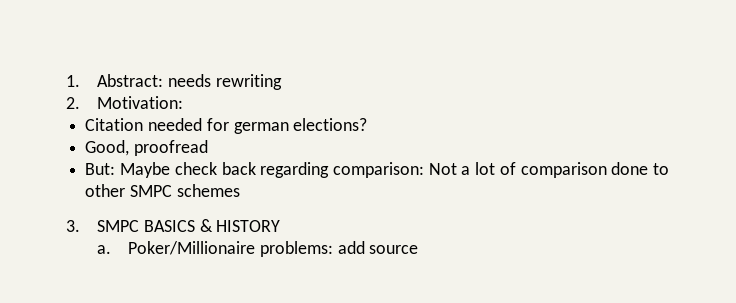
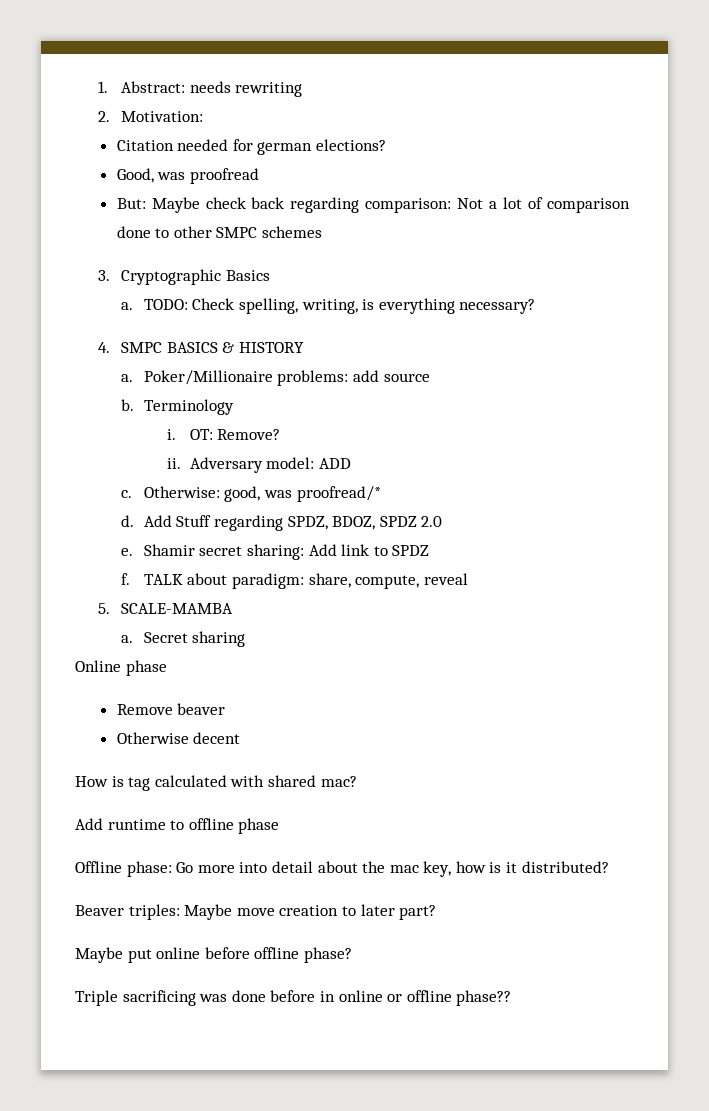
- Good, proofread
+ Good, was proofread
- 3. SMPC BASICS & HISTORY
+ 3. Cryptographic Basics
+ a. TODO: Check spelling, writing, is everything necessary?
+ 4. SMPC BASICS & HISTORY
+ b. Terminology
+ i. OT: Remove?
+ ii. Adversary model: ADD
+ c. Otherwise: good, was proofread/*
+ d. Add Stuff regarding SPDZ, BDOZ, SPDZ 2.0
+ e. Shamir secret sharing: Add link to SPDZ
+ f. TALK about paradigm: share, compute, reveal
+ 5. SCALE-MAMBA
+ a. Secret sharing
+ Online phase
+ Remove beaver
+ Otherwise decent
+ How is tag calculated with shared mac?
+ Add runtime to offline phase
+ Offline phase: Go more into detail about the mac key, how is it distributed?
+ Beaver triples: Maybe move creation to later part?
+ Maybe put online before offline phase?
+ Triple sacrificing was done before in online or offline phase??

